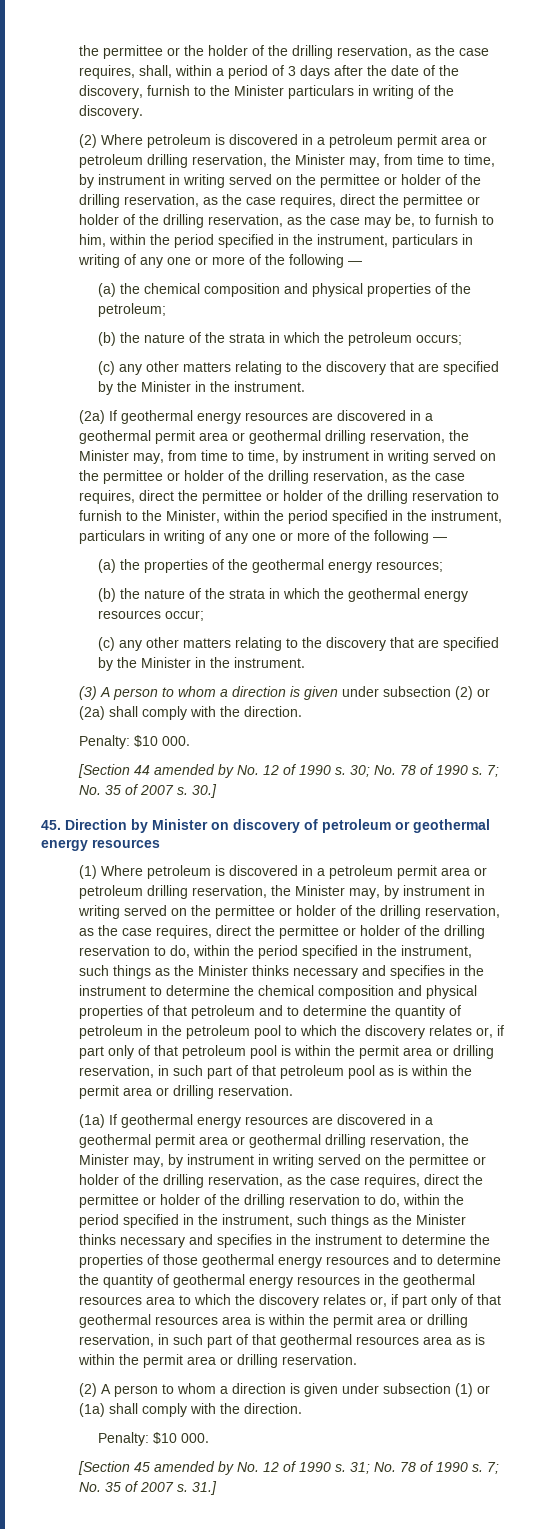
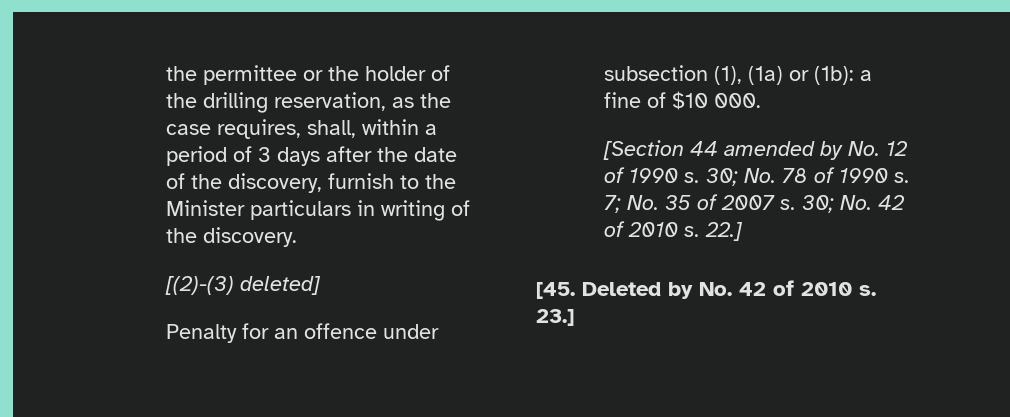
- (2) Where petroleum is discovered in a petroleum permit area or petroleum drilling reservation, the Minister may, from time to time, by instrument in writing served on the permittee or holder of the drilling reservation, as the case requires, direct the permittee or holder of the drilling reservation, as the case may be, to furnish to him, within the period specified in the instrument, particulars in writing of any one or more of the following —
- (a) the chemical composition and physical properties of the petroleum;
- (b) the nature of the strata in which the petroleum occurs;
- (c) any other matters relating to the discovery that are specified by the Minister in the instrument.
- (2a) If geothermal energy resources are discovered in a geothermal permit area or geothermal drilling reservation, the Minister may, from time to time, by instrument in writing served on the permittee or holder of the drilling reservation, as the case requires, direct the permittee or holder of the drilling reservation to furnish to the Minister, within the period specified in the instrument, particulars in writing of any one or more of the following —
- (a) the properties of the geothermal energy resources;
- (b) the nature of the strata in which the geothermal energy resources occur;
- (c) any other matters relating to the discovery that are specified by the Minister in the instrument.
- (3) A person to whom a direction is given under subsection (2) or (2a) shall comply with the direction.
- Penalty: $10 000.
+ [(2)-(3) deleted]
+ Penalty for an offence under subsection (1), (1a) or (1b): a fine of $10 000.
- 30.]
- 45. Direction by Minister on discovery of petroleum or geothermal energy resources
- (1) Where petroleum is discovered in a petroleum permit area or petroleum drilling reservation, the Minister may, by instrument in writing served on the permittee or holder of the drilling reservation, as the case requires, direct the permittee or holder of the drilling reservation to do, within the period specified in the instrument, such things as the Minister thinks necessary and specifies in the instrument to determine the chemical composition and physical properties of that petroleum and to determine the quantity of petroleum in the petroleum pool to which the discovery relates or, if part only of that petroleum pool is within the permit area or drilling reservation, in such part of that petroleum pool as is within the permit area or drilling reservation.
- (1a) If geothermal energy resources are discovered in a geothermal permit area or geothermal drilling reservation, the Minister may, by instrument in writing served on the permittee or holder of the drilling reservation, as the case requires, direct the permittee or holder of the drilling reservation to do, within the period specified in the instrument, such things as the Minister thinks necessary and specifies in the instrument to determine the properties of those geothermal energy resources and to determine the quantity of geothermal energy resources in the geothermal resources area to which the discovery relates or, if part only of that geothermal resources area is within the permit area or drilling reservation, in such part of that geothermal resources area as is within the permit area or drilling reservation.
- (2) A person to whom a direction is given under subsection (1) or (1a) shall comply with the direction.
- Penalty: $10 000.
- [Section 45 amended by No. 12 of 1990 s. 31; No. 78 of 1990 s. 7; No. 35 of 2007 s. 31.]
+ 30; No. 42 of 2010 s. 22.]
+ [45. Deleted by No. 42 of 2010 s. 23.]

